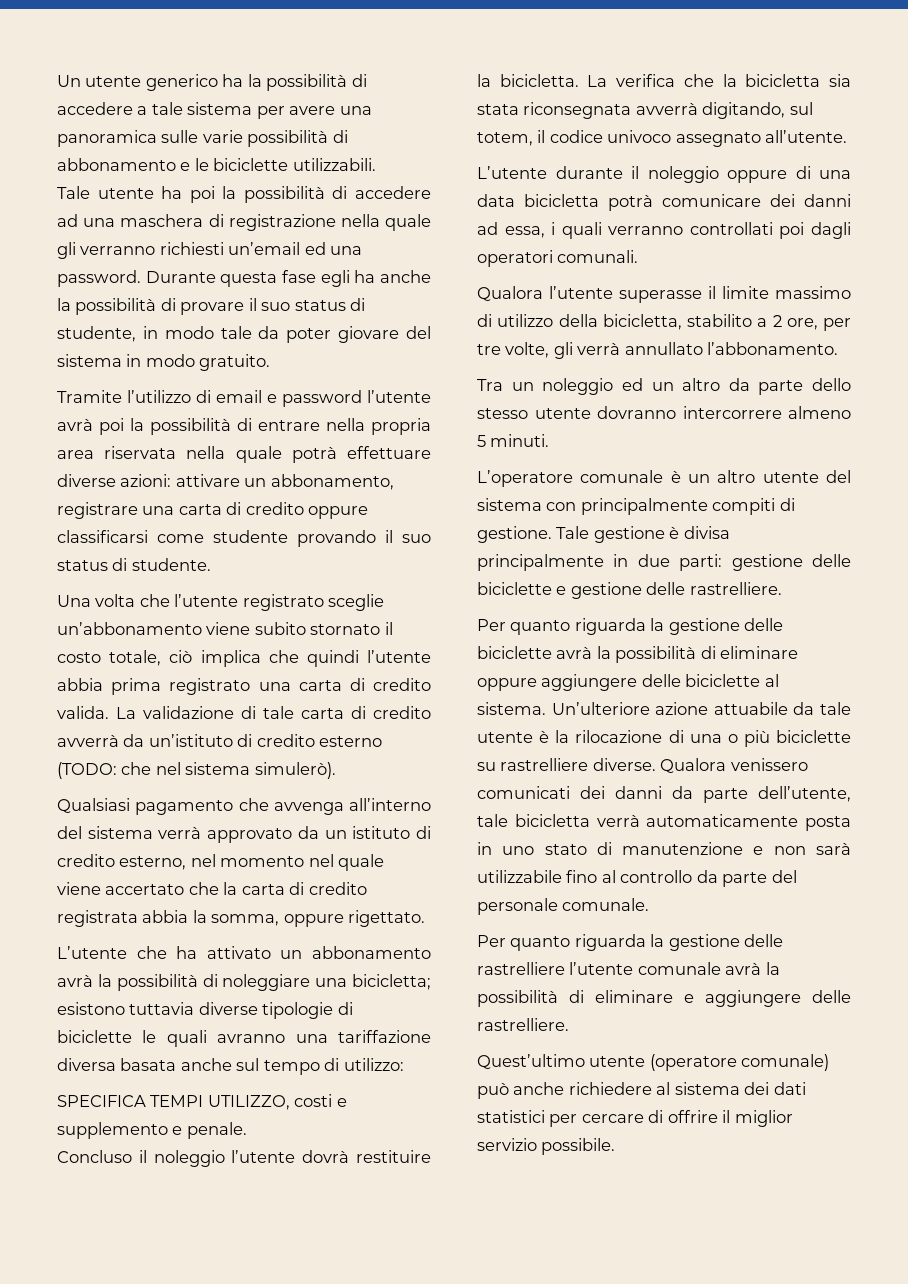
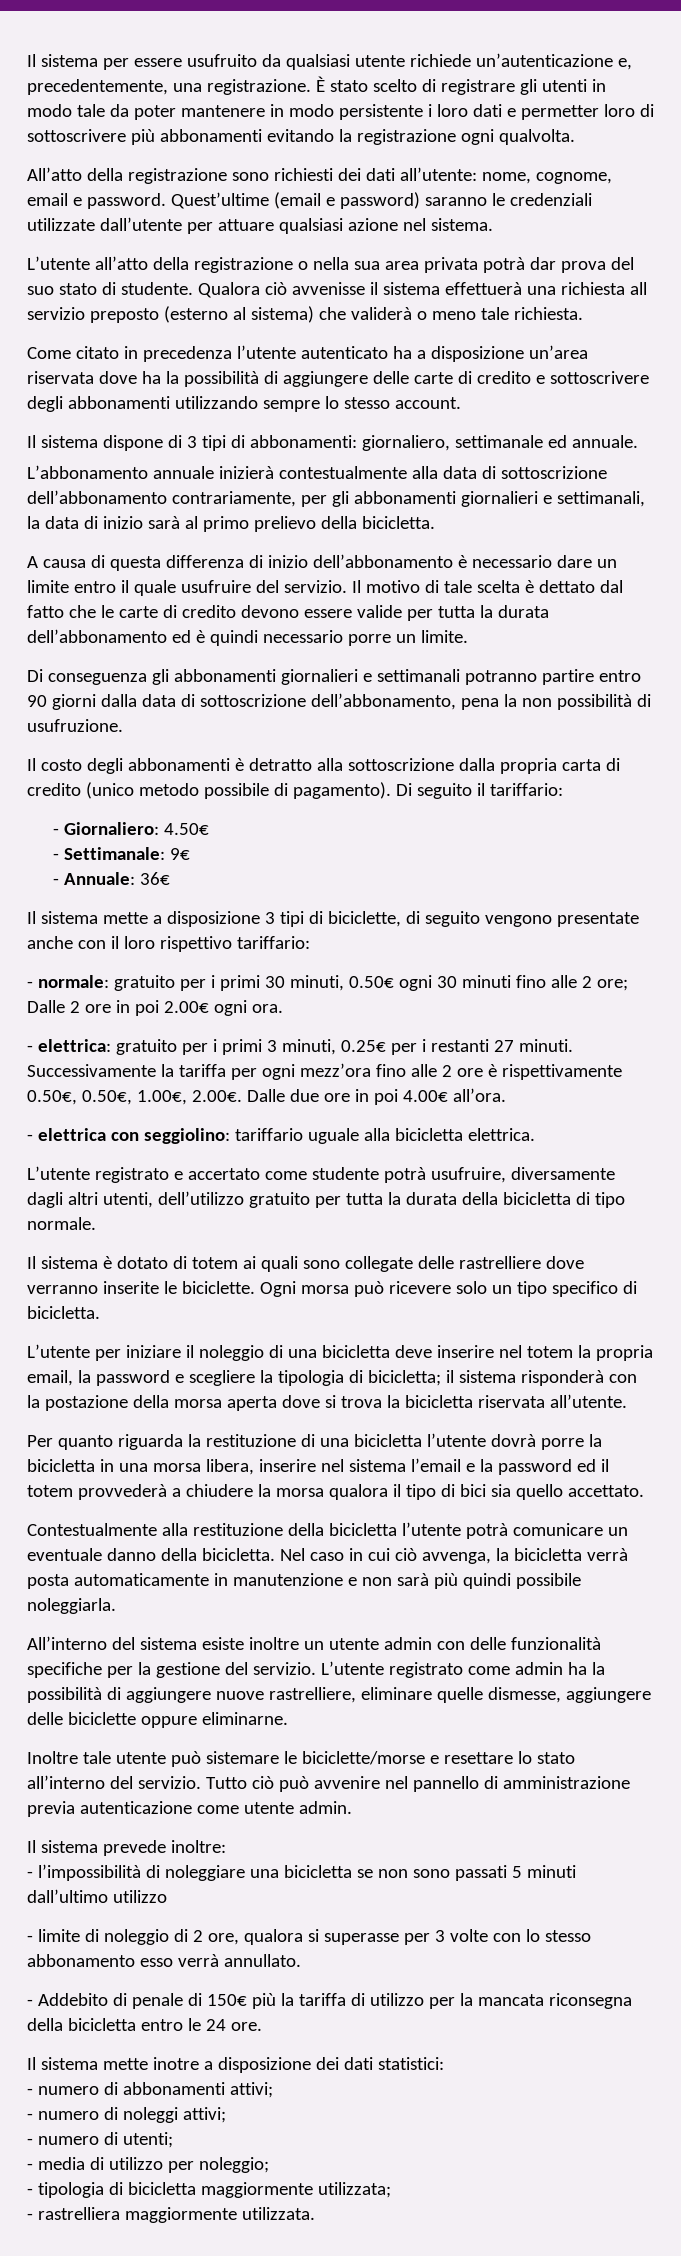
- Un utente generico ha la possibilità di accedere a tale sistema per avere una panoramica sulle varie possibilità di abbonamento e le biciclette utilizzabili.
- Tale utente ha poi la possibilità di accedere ad una maschera di registrazione nella quale gli verranno richiesti un’email ed una password. Durante questa fase egli ha anche la possibilità di provare il suo status di studente, in modo tale da poter giovare del sistema in modo gratuito.
- Tramite l’utilizzo di email e password l’utente avrà poi la possibilità di entrare nella propria area riservata nella quale potrà effettuare diverse azioni: attivare un abbonamento, registrare una carta di credito oppure classificarsi come studente provando il suo status di studente.
- Una volta che l’utente registrato sceglie un’abbonamento viene subito stornato il costo totale, ciò implica che quindi l’utente abbia prima registrato una carta di credito valida. La validazione di tale carta di credito avverrà da un’istituto di credito esterno (TODO: che nel sistema simulerò).
- Qualsiasi pagamento che avvenga all’interno del sistema verrà approvato da un istituto di credito esterno, nel momento nel quale viene accertato che la carta di credito registrata abbia la somma, oppure rigettato.
- L’utente che ha attivato un abbonamento avrà la possibilità di noleggiare una bicicletta; esistono tuttavia diverse tipologie di biciclette le quali avranno una tariffazione diversa basata anche sul tempo di utilizzo:
- SPECIFICA TEMPI UTILIZZO, costi e supplemento e penale.
- Concluso il noleggio l’utente dovrà restituire la bicicletta. La verifica che la bicicletta sia stata riconsegnata avverrà digitando, sul totem, il codice univoco assegnato all’utente.
- L’utente durante il noleggio oppure di una data bicicletta potrà comunicare dei danni ad essa, i quali verranno controllati poi dagli operatori comunali.
- Qualora l’utente superasse il limite massimo di utilizzo della bicicletta, stabilito a 2 ore, per tre volte, gli verrà annullato l’abbonamento.
- Tra un noleggio ed un altro da parte dello stesso utente dovranno intercorrere almeno 5 minuti.
- L’operatore comunale è un altro utente del sistema con principalmente compiti di gestione. Tale gestione è divisa principalmente in due parti: gestione delle biciclette e gestione delle rastrelliere.
- Per quanto riguarda la gestione delle biciclette avrà la possibilità di eliminare oppure aggiungere delle biciclette al sistema. Un’ulteriore azione attuabile da tale utente è la rilocazione di una o più biciclette su rastrelliere diverse. Qualora venissero comunicati dei danni da parte dell’utente, tale bicicletta verrà automaticamente posta in uno stato di manutenzione e non sarà utilizzabile fino al controllo da parte del personale comunale.
- Per quanto riguarda la gestione delle rastrelliere l’utente comunale avrà la possibilità di eliminare e aggiungere delle rastrelliere.
- Quest’ultimo utente (operatore comunale) può anche richiedere al sistema dei dati statistici per cercare di offrire il miglior servizio possibile.
+ Il sistema per essere usufruito da qualsiasi utente richiede un’autenticazione e, precedentemente, una registrazione. È stato scelto di registrare gli utenti in modo tale da poter mantenere in modo persistente i loro dati e permetter loro di sottoscrivere più abbonamenti evitando la registrazione ogni qualvolta.
+ All’atto della registrazione sono richiesti dei dati all’utente: nome, cognome, email e password. Quest’ultime (email e password) saranno le credenziali utilizzate dall’utente per attuare qualsiasi azione nel sistema.
+ L’utente all’atto della registrazione o nella sua area privata potrà dar prova del suo stato di studente. Qualora ciò avvenisse il sistema effettuerà una richiesta all servizio preposto (esterno al sistema) che validerà o meno tale richiesta.
+ Come citato in precedenza l’utente autenticato ha a disposizione un’area riservata dove ha la possibilità di aggiungere delle carte di credito e sottoscrivere degli abbonamenti utilizzando sempre lo stesso account.
+ Il sistema dispone di 3 tipi di abbonamenti: giornaliero, settimanale ed annuale.
+ L’abbonamento annuale inizierà contestualmente alla data di sottoscrizione dell’abbonamento contrariamente, per gli abbonamenti giornalieri e settimanali, la data di inizio sarà al primo prelievo della bicicletta.
+ A causa di questa differenza di inizio dell’abbonamento è necessario dare un limite entro il quale usufruire del servizio. Il motivo di tale scelta è dettato dal fatto che le carte di credito devono essere valide per tutta la durata dell’abbonamento ed è quindi necessario porre un limite.
+ Di conseguenza gli abbonamenti giornalieri e settimanali potranno partire entro 90 giorni dalla data di sottoscrizione dell’abbonamento, pena la non possibilità di usufruzione.
+ Il costo degli abbonamenti è detratto alla sottoscrizione dalla propria carta di credito (unico metodo possibile di pagamento). Di seguito il tariffario:
+ - Giornaliero: 4.50€
+ - Settimanale: 9€
+ - Annuale: 36€
+ Il sistema mette a disposizione 3 tipi di biciclette, di seguito vengono presentate anche con il loro rispettivo tariffario:
+ - normale: gratuito per i primi 30 minuti, 0.50€ ogni 30 minuti fino alle 2 ore; Dalle 2 ore in poi 2.00€ ogni ora.
+ - elettrica: gratuito per i primi 3 minuti, 0.25€ per i restanti 27 minuti. Successivamente la tariffa per ogni mezz’ora fino alle 2 ore è rispettivamente 0.50€, 0.50€, 1.00€, 2.00€. Dalle due ore in poi 4.00€ all’ora.
+ - elettrica con seggiolino: tariffario uguale alla bicicletta elettrica.
+ L’utente registrato e accertato come studente potrà usufruire, diversamente dagli altri utenti, dell’utilizzo gratuito per tutta la durata della bicicletta di tipo normale.
+ Il sistema è dotato di totem ai quali sono collegate delle rastrelliere dove verranno inserite le biciclette. Ogni morsa può ricevere solo un tipo specifico di bicicletta.
+ L’utente per iniziare il noleggio di una bicicletta deve inserire nel totem la propria email, la password e scegliere la tipologia di bicicletta; il sistema risponderà con la postazione della morsa aperta dove si trova la bicicletta riservata all’utente.
+ Per quanto riguarda la restituzione di una bicicletta l’utente dovrà porre la bicicletta in una morsa libera, inserire nel sistema l’email e la password ed il totem provvederà a chiudere la morsa qualora il tipo di bici sia quello accettato.
+ Contestualmente alla restituzione della bicicletta l’utente potrà comunicare un eventuale danno della bicicletta. Nel caso in cui ciò avvenga, la bicicletta verrà posta automaticamente in manutenzione e non sarà più quindi possibile noleggiarla.
+ All’interno del sistema esiste inoltre un utente admin con delle funzionalità specifiche per la gestione del servizio. L’utente registrato come admin ha la possibilità di aggiungere nuove rastrelliere, eliminare quelle dismesse, aggiungere delle biciclette oppure eliminarne.
+ Inoltre tale utente può sistemare le biciclette/morse e resettare lo stato all’interno del servizio. Tutto ciò può avvenire nel pannello di amministrazione previa autenticazione come utente admin.
+ Il sistema prevede inoltre:
+ - l’impossibilità di noleggiare una bicicletta se non sono passati 5 minuti dall’ultimo utilizzo
+ - limite di noleggio di 2 ore, qualora si superasse per 3 volte con lo stesso abbonamento esso verrà annullato.
+ - Addebito di penale di 150€ più la tariffa di utilizzo per la mancata riconsegna della bicicletta entro le 24 ore.
+ Il sistema mette inotre a disposizione dei dati statistici:
+ - numero di abbonamenti attivi;
+ - numero di noleggi attivi;
+ - numero di utenti;
+ - media di utilizzo per noleggio;
+ - tipologia di bicicletta maggiormente utilizzata;
+ - rastrelliera maggiormente utilizzata.

